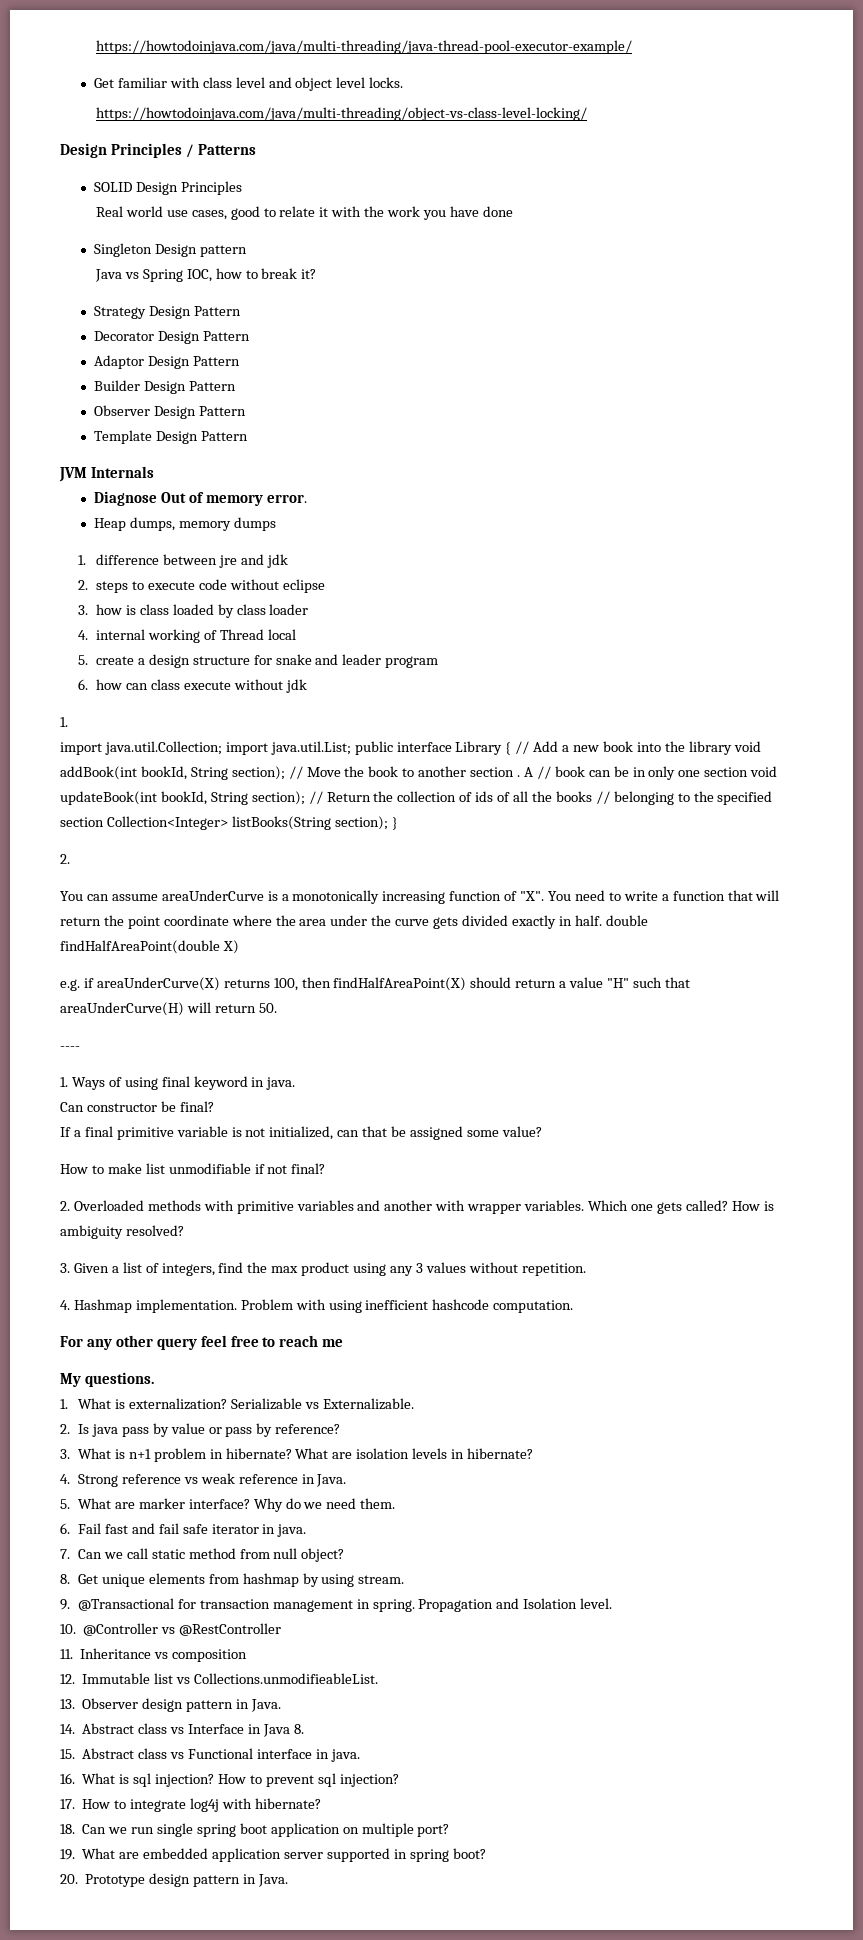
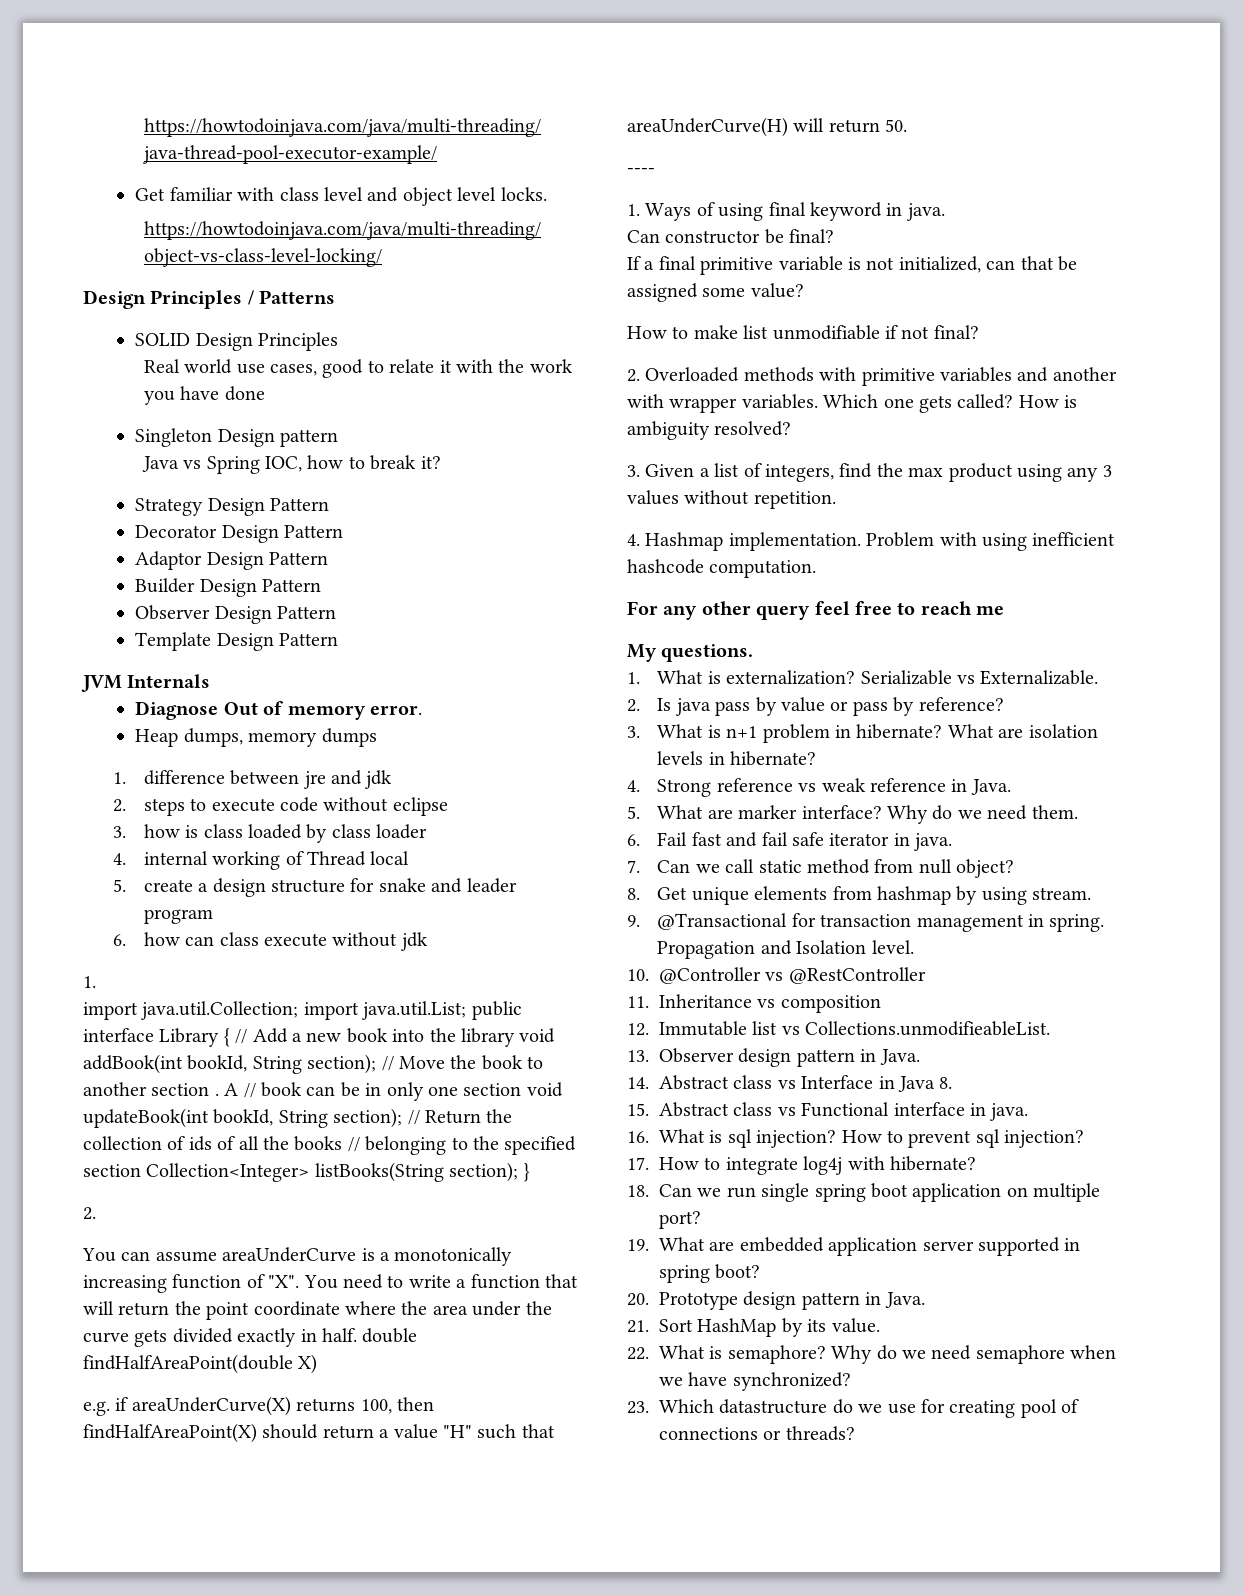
+ 21. Sort HashMap by its value.
+ 22. What is semaphore? Why do we need semaphore when we have synchronized?
+ 23. Which datastructure do we use for creating pool of connections or threads?

